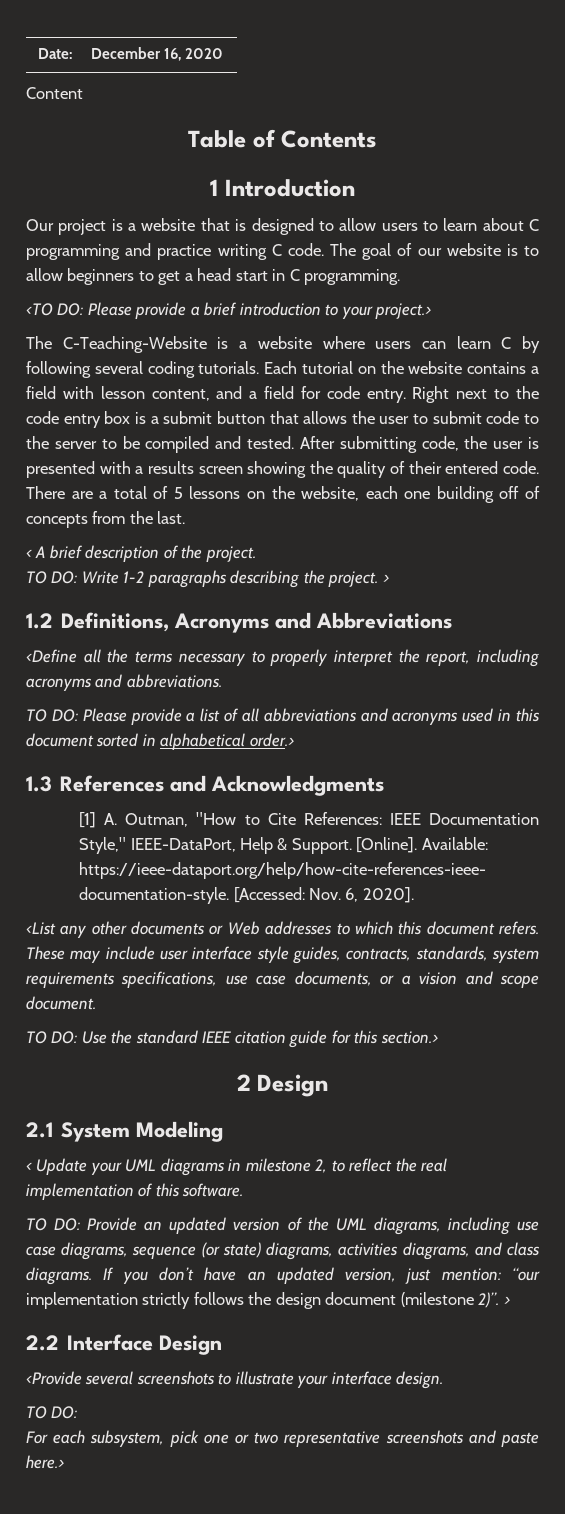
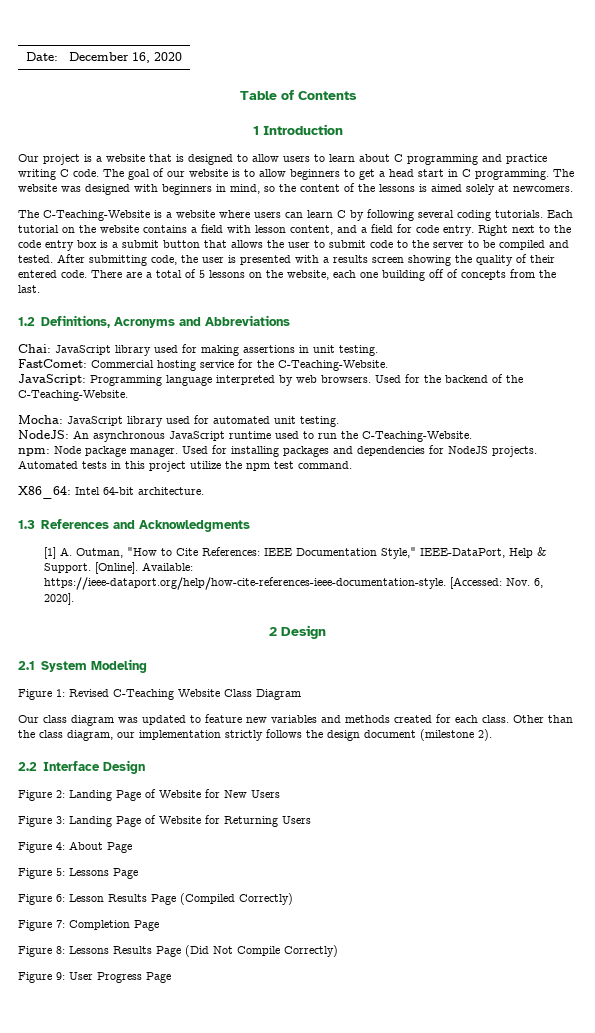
- Content
- The goal of our website is to allow beginners to get a head start in C programming.
- <TO DO: Please provide a brief introduction to your project.>
+ The goal of our website is to allow beginners to get a head start in C programming. The website was designed with beginners in mind, so the content of the lessons is aimed solely at newcomers.
- < A brief description of the project.
- TO DO: Write 1-2 paragraphs describing the project. >
- <Define all the terms necessary to properly interpret the report, including acronyms and abbreviations.
- TO DO: Please provide a list of all abbreviations and acronyms used in this document sorted in alphabetical order.>
+ Chai: JavaScript library used for making assertions in unit testing.
+ FastComet: Commercial hosting service for the C-Teaching-Website.
+ JavaScript: Programming language interpreted by web browsers. Used for the backend of the C-Teaching-Website.
+ Mocha: JavaScript library used for automated unit testing.
+ NodeJS: An asynchronous JavaScript runtime used to run the C-Teaching-Website.
+ npm: Node package manager. Used for installing packages and dependencies for NodeJS projects. Automated tests in this project utilize the npm test command.
+ X86_64: Intel 64-bit architecture.
- <List any other documents or Web addresses to which this document refers. These may include user interface style guides, contracts, standards, system requirements specifications, use case documents, or a vision and scope document.
- TO DO: Use the standard IEEE citation guide for this section.>
- < Update your UML diagrams in milestone 2, to reflect the real implementation of this software.
- TO DO: Provide an updated version of the UML diagrams, including use case diagrams, sequence (or state) diagrams, activities diagrams, and class diagrams. If you don’t have an updated version, just mention: “our implementation strictly follows the design document (milestone 2)”. >
+ Figure 1: Revised C-Teaching Website Class Diagram
+ Our class diagram was updated to feature new variables and methods created for each class. Other than the class diagram, our implementation strictly follows the design document (milestone 2).
- <Provide several screenshots to illustrate your interface design.
- TO DO:
- For each subsystem, pick one or two representative screenshots and paste here.>
+ Figure 2: Landing Page of Website for New Users
+ Figure 3: Landing Page of Website for Returning Users
+ Figure 4: About Page
+ Figure 5: Lessons Page
+ Figure 6: Lesson Results Page (Compiled Correctly)
+ Figure 7: Completion Page
+ Figure 8: Lessons Results Page (Did Not Compile Correctly)
+ Figure 9: User Progress Page

